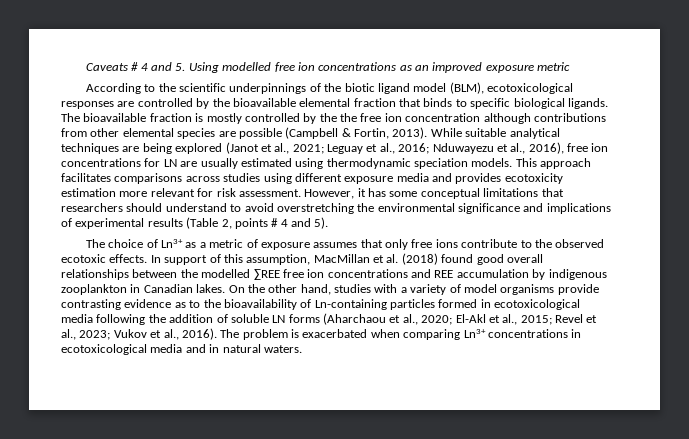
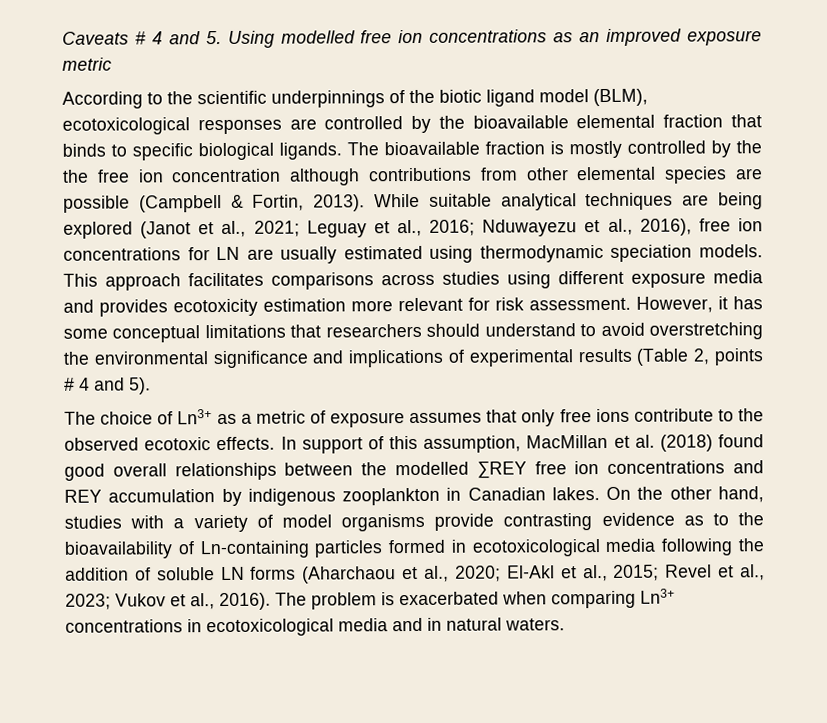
- In support of this assumption, MacMillan et al. (2018) found good overall relationships between the modelled ∑REE free ion concentrations and REE accumulation by indigenous zooplankton in Canadian lakes.
+ In support of this assumption, MacMillan et al. (2018) found good overall relationships between the modelled ∑REY free ion concentrations and REY accumulation by indigenous zooplankton in Canadian lakes.

